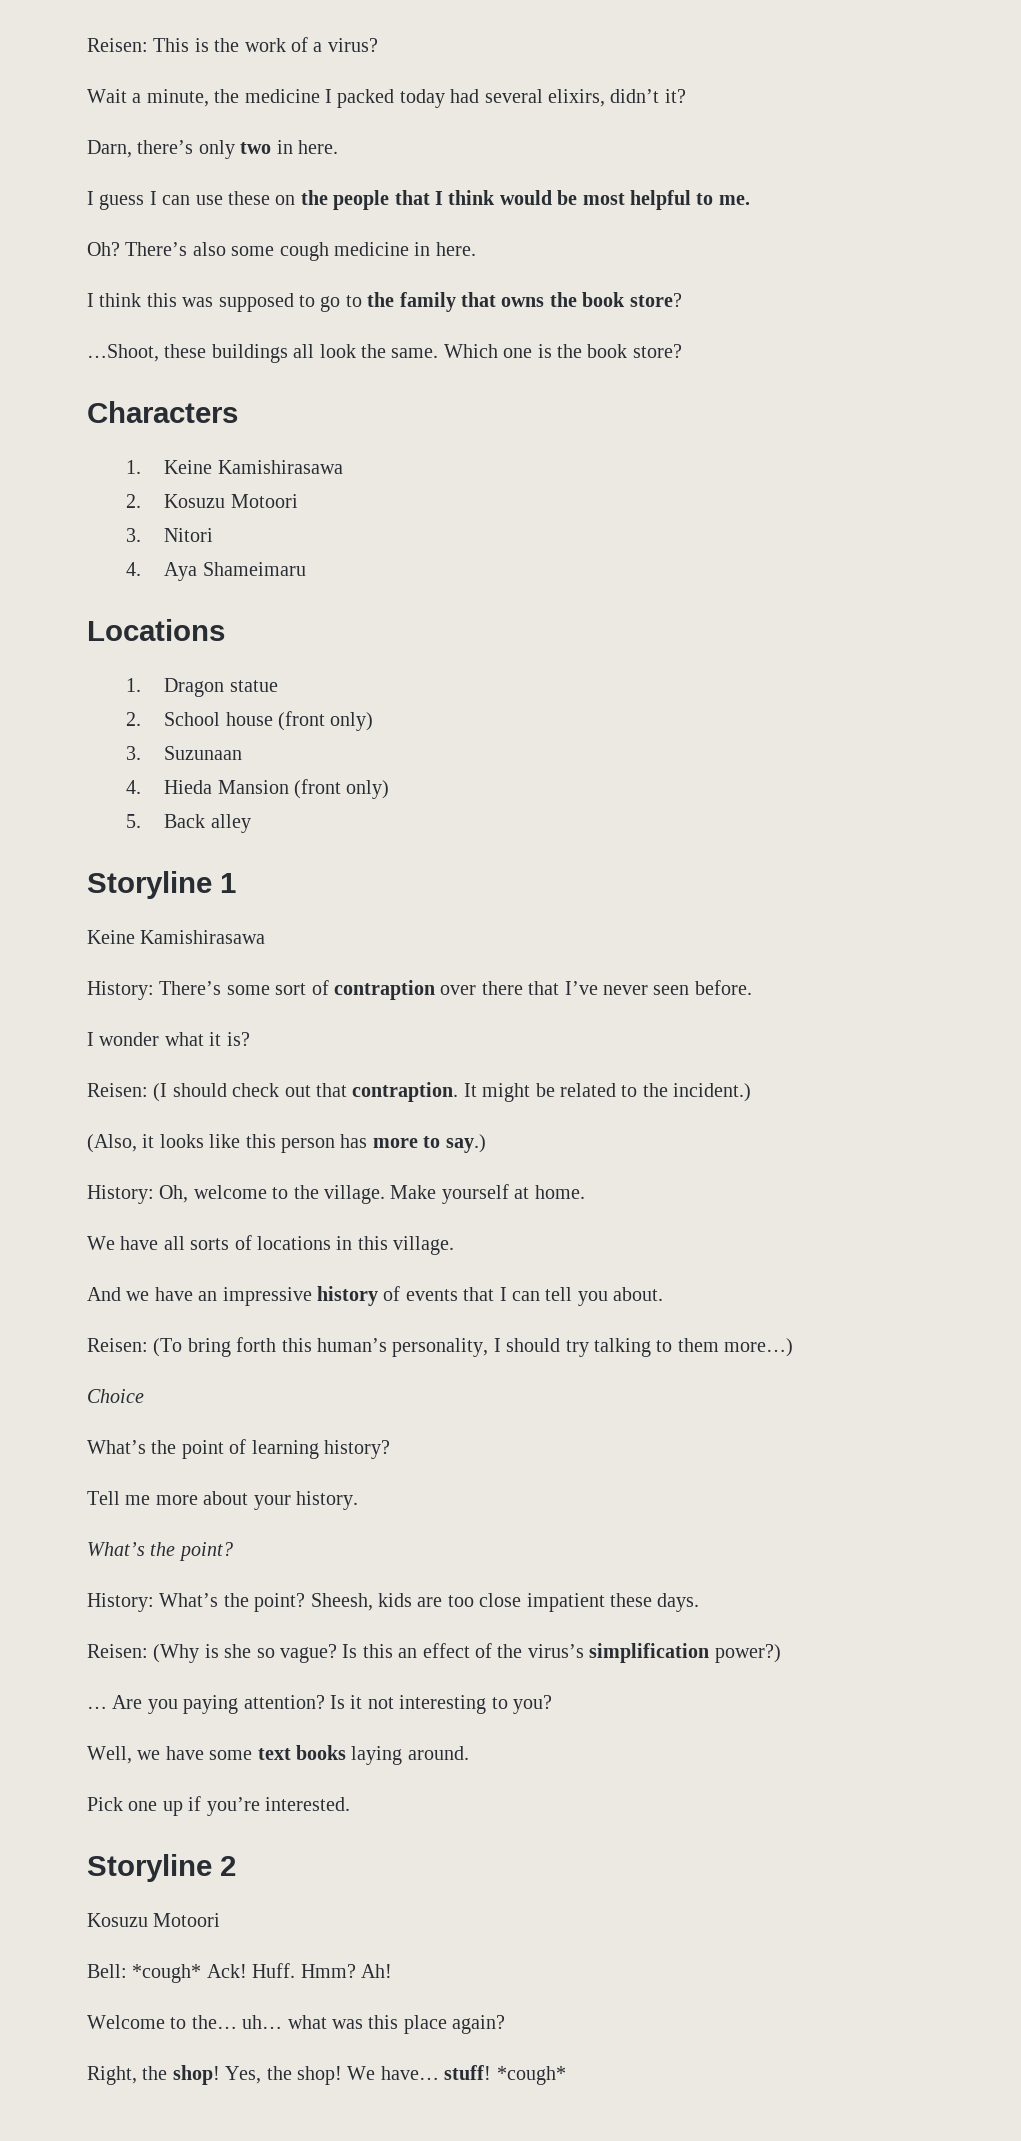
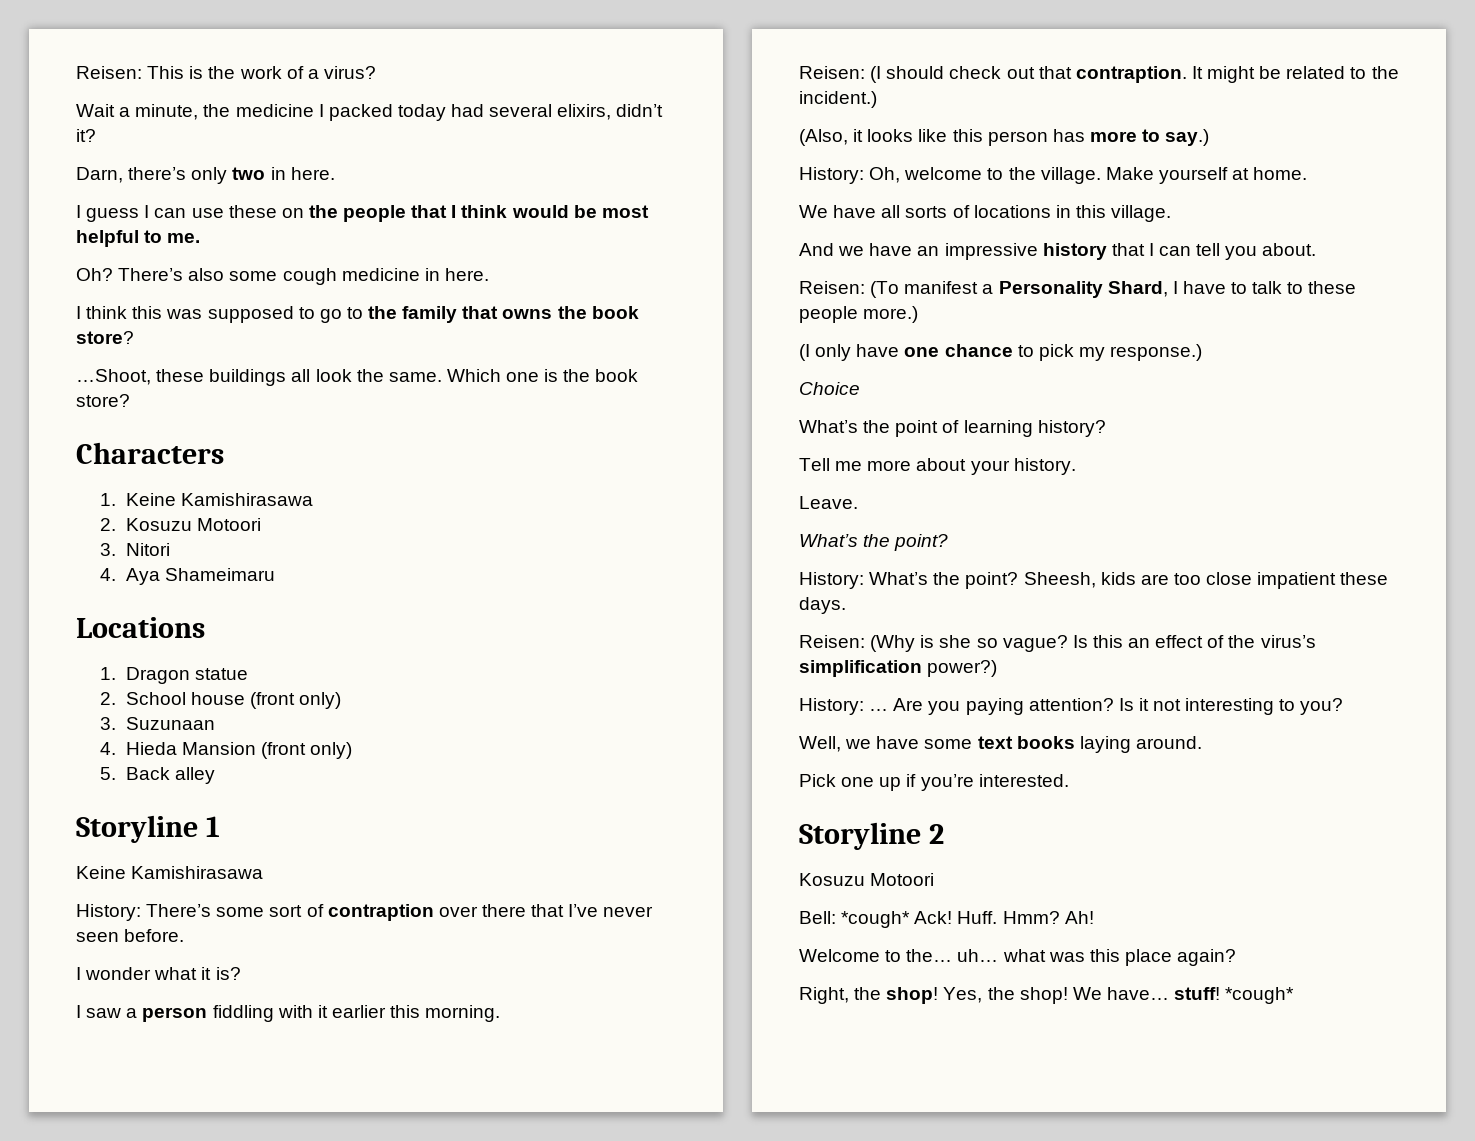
+ I saw a person fiddling with it earlier this morning.
- And we have an impressive history of events that I can tell you about.
+ And we have an impressive history that I can tell you about.
- Reisen: (To bring forth this human’s personality, I should try talking to them more…)
+ Reisen: (To manifest a Personality Shard, I have to talk to these people more.)
+ (I only have one chance to pick my response.)
+ Leave.
- …
+ History: …

